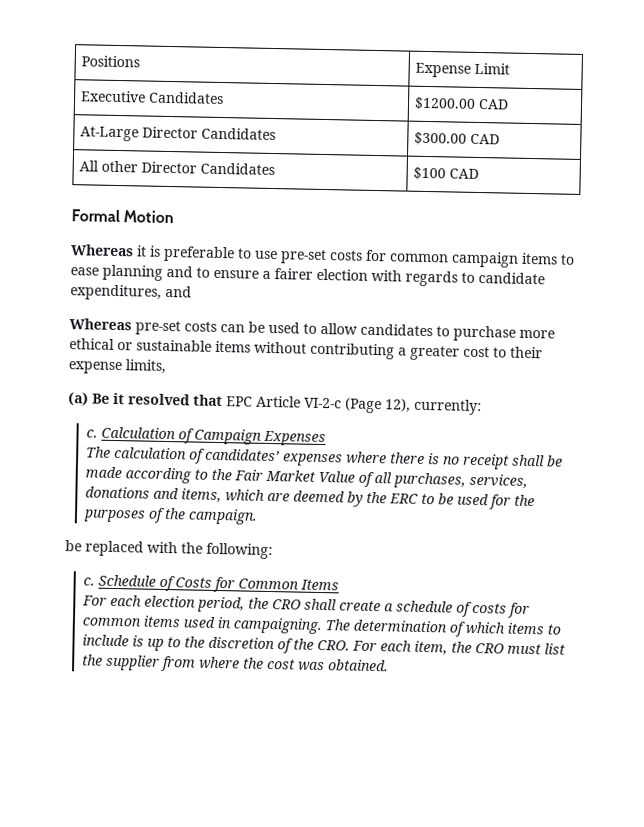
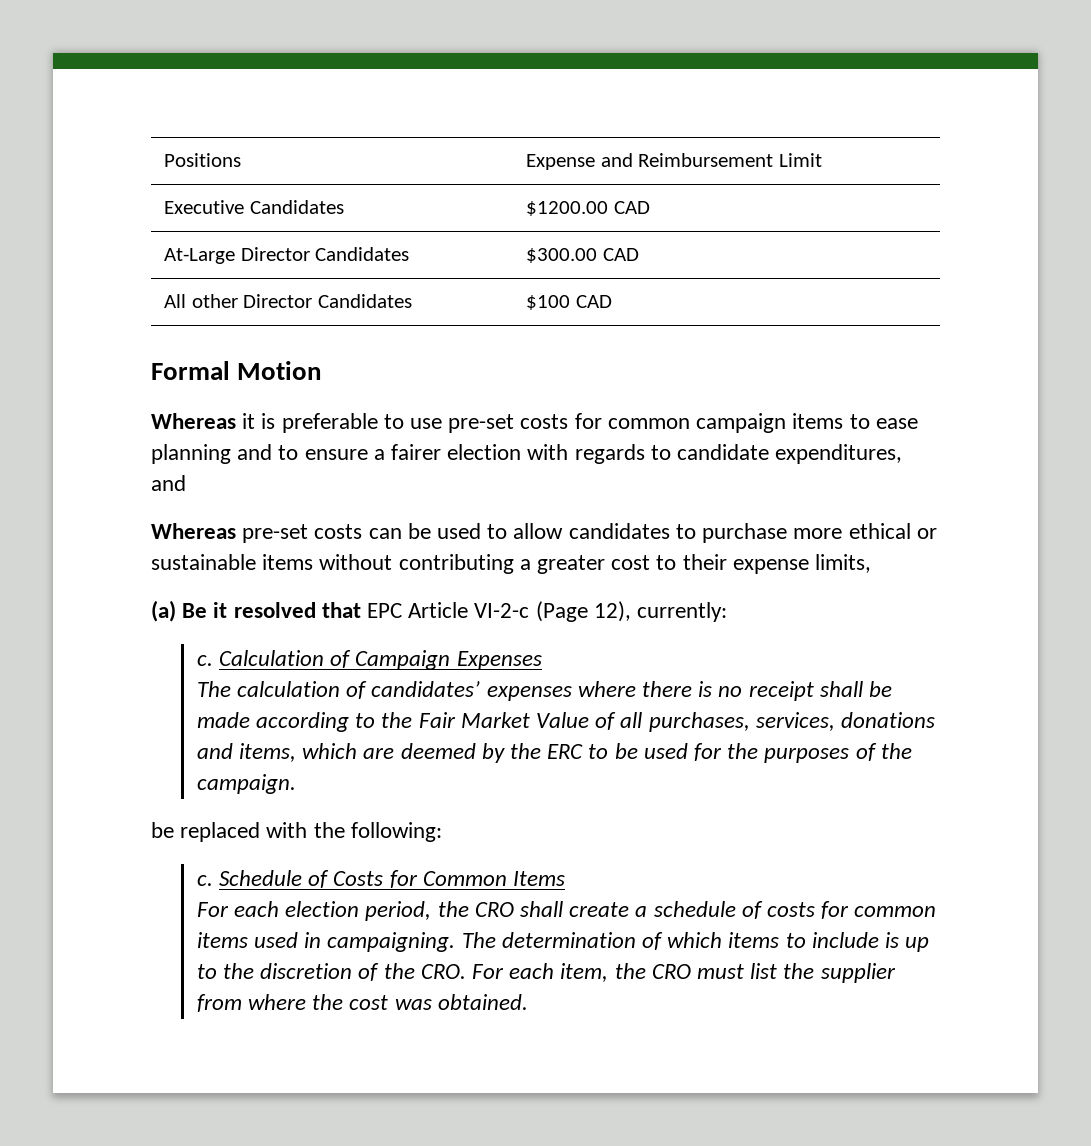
- Positions | Expense Limit
+ Positions | Expense and Reimbursement Limit

